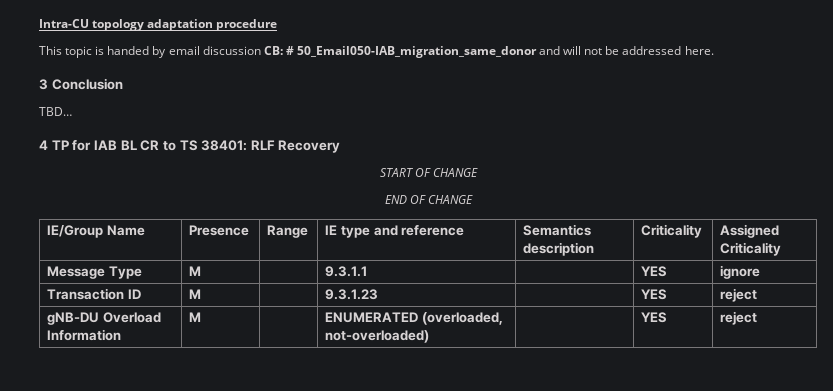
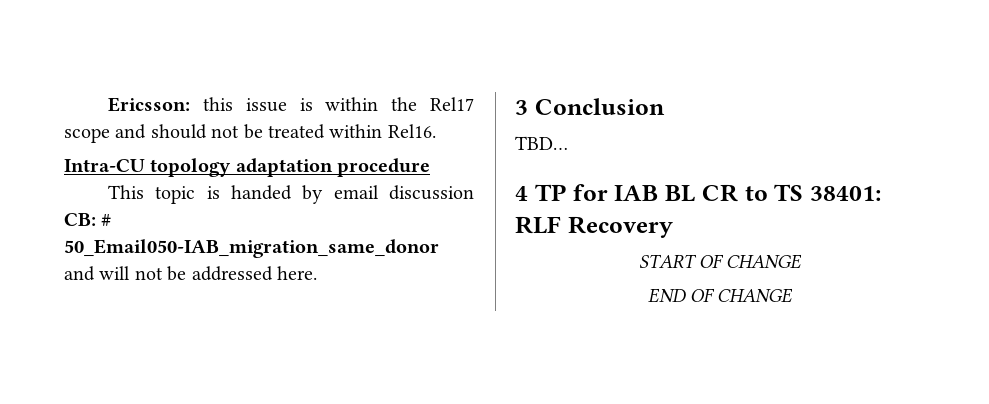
+ Ericsson: this issue is within the Rel17 scope and should not be treated within Rel16.
- IE/Group Name | Presence | Range | IE type and reference | Semantics description | Criticality | Assigned Criticality
- Message Type | M | | 9.3.1.1 | | YES | ignore
- Transaction ID | M | | 9.3.1.23 | | YES | reject
- gNB-DU Overload Information | M | | ENUMERATED (overloaded, not-overloaded) | | YES | reject

